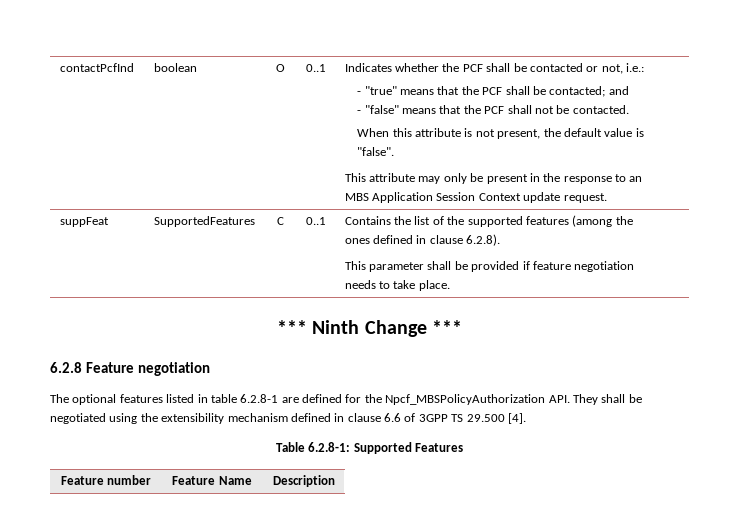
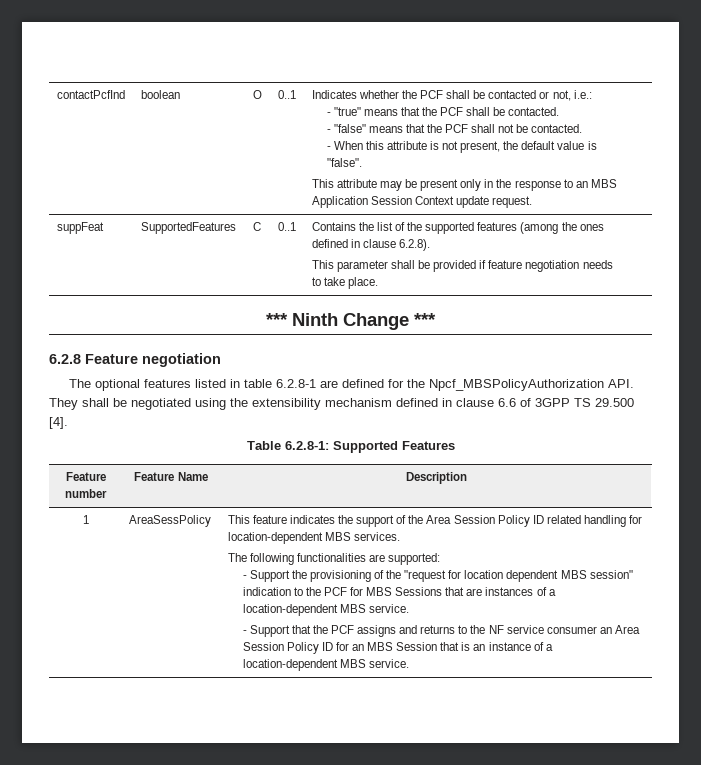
- - "true" means that the PCF shall be contacted; and
+ - "true" means that the PCF shall be contacted.
- When this attribute is not present, the default value is "false".
+ - When this attribute is not present, the default value is "false".
- This attribute may only be present in the response to an MBS Application Session Context update request.
+ This attribute may be present only in the response to an MBS Application Session Context update request.
+ 1 | AreaSessPolicy | This feature indicates the support of the Area Session Policy ID related handling for location-dependent MBS services.
+ The following functionalities are supported:
+ - Support the provisioning of the "request for location dependent MBS session" indication to the PCF for MBS Sessions that are instances of a location-dependent MBS service.
+ - Support that the PCF assigns and returns to the NF service consumer an Area Session Policy ID for an MBS Session that is an instance of a location-dependent MBS service.

